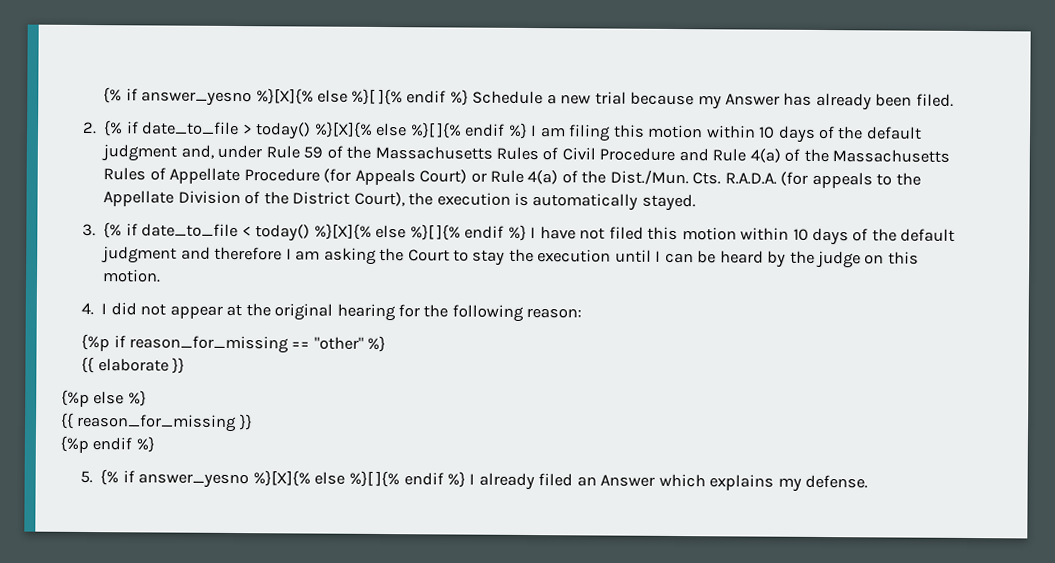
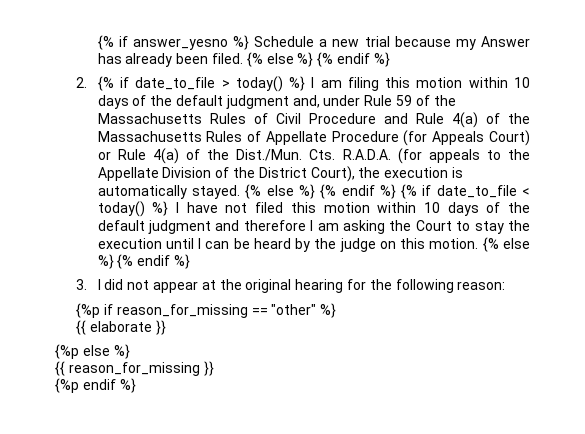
- {% if answer_yesno %}[X]{% else %}[ ]{% endif %} Schedule a new trial because my Answer has already been filed.
+ {% if answer_yesno %} Schedule a new trial because my Answer has already been filed. {% else %} {% endif %}
- 2. {% if date_to_file > today() %}[X]{% else %}[ ]{% endif %} I am filing this motion within 10 days of the default judgment and, under Rule 59 of the Massachusetts Rules of Civil Procedure and Rule 4(a) of the Massachusetts Rules of Appellate Procedure (for Appeals Court) or Rule 4(a) of the Dist./Mun. Cts. R.A.D.A. (for appeals to the Appellate Division of the District Court), the execution is automatically stayed.
- 3. {% if date_to_file < today() %}[X]{% else %}[ ]{% endif %} I have not filed this motion within 10 days of the default judgment and therefore I am asking the Court to stay the execution until I can be heard by the judge on this motion.
- 4. I did not appear at the original hearing for the following reason:
+ 2. {% if date_to_file > today() %} I am filing this motion within 10 days of the default judgment and, under Rule 59 of the Massachusetts Rules of Civil Procedure and Rule 4(a) of the Massachusetts Rules of Appellate Procedure (for Appeals Court) or Rule 4(a) of the Dist./Mun. Cts. R.A.D.A. (for appeals to the Appellate Division of the District Court), the execution is automatically stayed. {% else %} {% endif %} {% if date_to_file < today() %} I have not filed this motion within 10 days of the default judgment and therefore I am asking the Court to stay the execution until I can be heard by the judge on this motion. {% else %} {% endif %}
+ 3. I did not appear at the original hearing for the following reason:
- 5. {% if answer_yesno %}[X]{% else %}[ ]{% endif %} I already filed an Answer which explains my defense.

